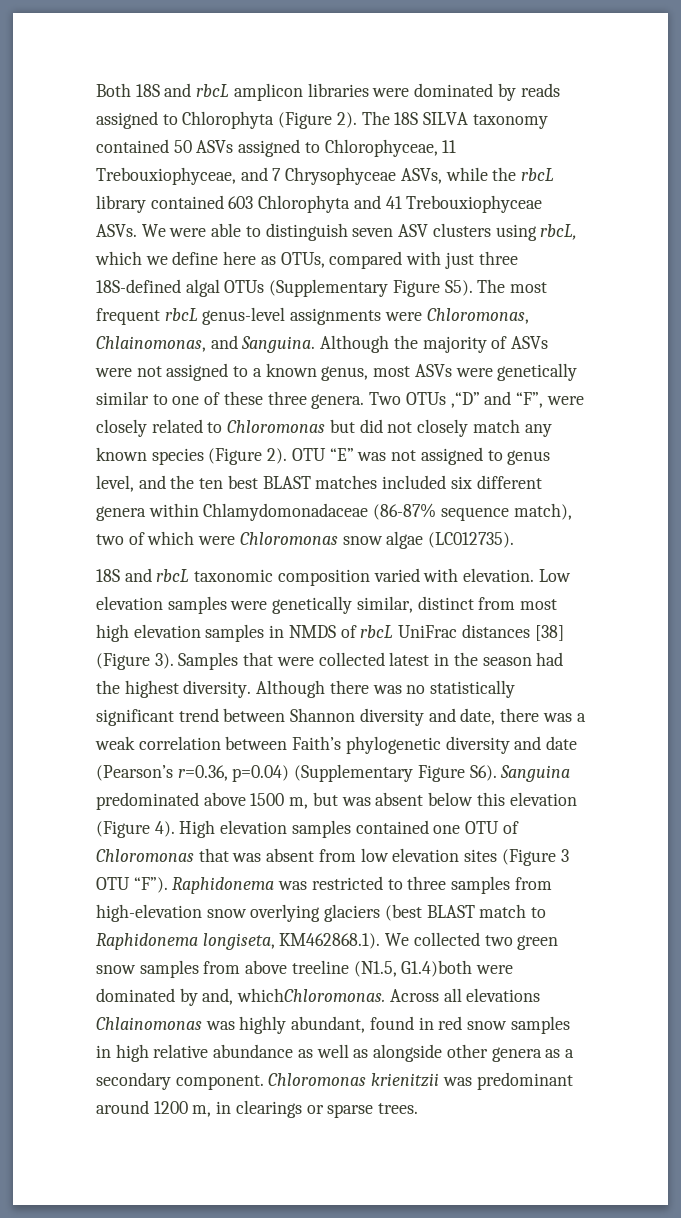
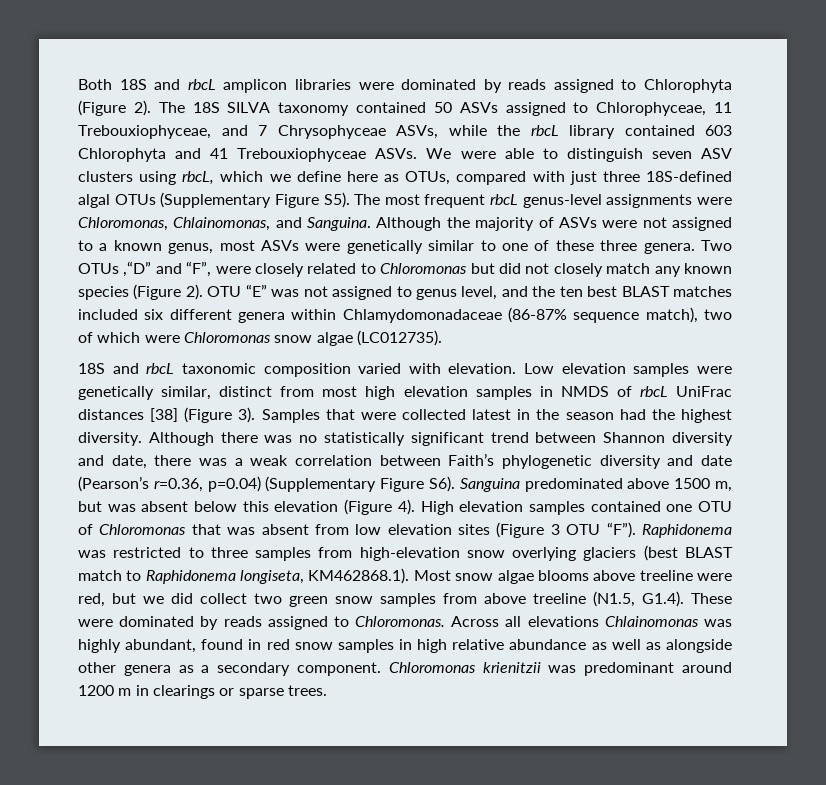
- High elevation samples contained one OTU of Chloromonas that was absent from low elevation sites (Figure 3 OTU “F”). Raphidonema was restricted to three samples from high-elevation snow overlying glaciers (best BLAST match to Raphidonema longiseta, KM462868.1). We collected two green snow samples from above treeline (N1.5, G1.4)both were dominated by and, whichChloromonas.
+ High elevation samples contained one OTU of Chloromonas that was absent from low elevation sites (Figure 3 OTU “F”). Raphidonema was restricted to three samples from high-elevation snow overlying glaciers (best BLAST match to Raphidonema longiseta, KM462868.1). Most snow algae blooms above treeline were red, but we did collect two green snow samples from above treeline (N1.5, G1.4). These were dominated by reads assigned to Chloromonas.
- Chloromonas krienitzii was predominant around 1200 m, in clearings or sparse trees.
+ Chloromonas krienitzii was predominant around 1200 m in clearings or sparse trees.

